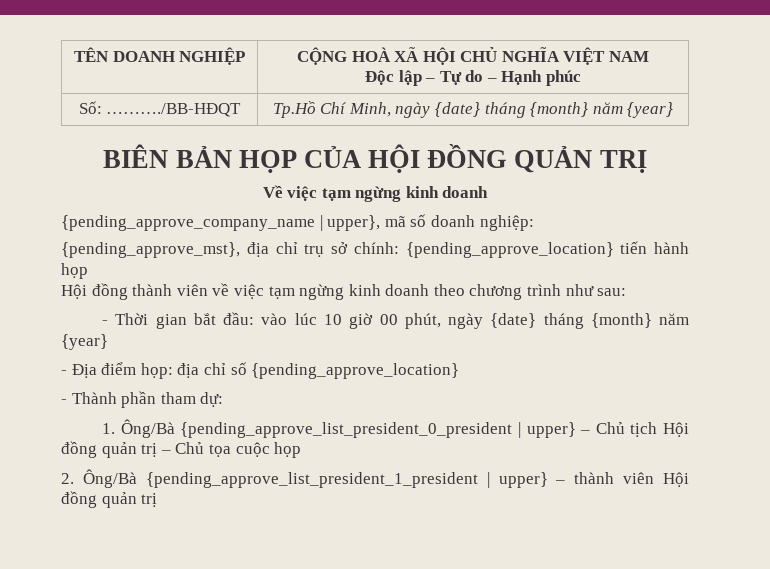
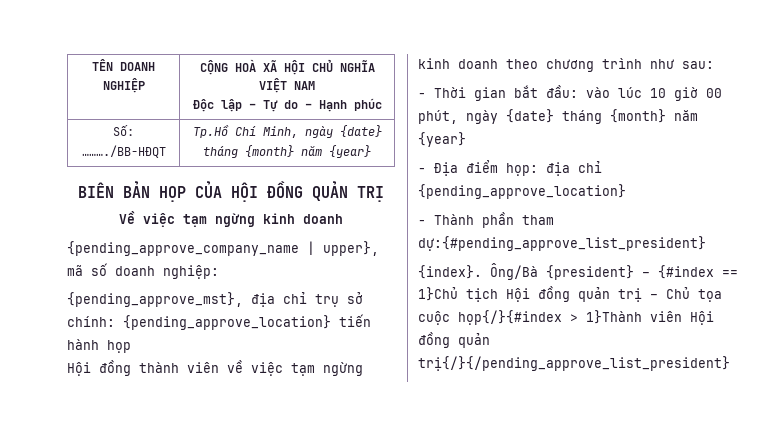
- - Địa điểm họp: địa chỉ số {pending_approve_location}
+ - Địa điểm họp: địa chỉ {pending_approve_location}
- - Thành phần tham dự:
- 1. Ông/Bà {pending_approve_list_president_0_president | upper} – Chủ tịch Hội đồng quản trị – Chủ tọa cuộc họp
- 2. Ông/Bà {pending_approve_list_president_1_president | upper} – thành viên Hội đồng quản trị
+ - Thành phần tham dự:{#pending_approve_list_president}
+ {index}. Ông/Bà {president} – {#index == 1}Chủ tịch Hội đồng quản trị – Chủ tọa cuộc họp{/}{#index > 1}Thành viên Hội đồng quản trị{/}{/pending_approve_list_president}

